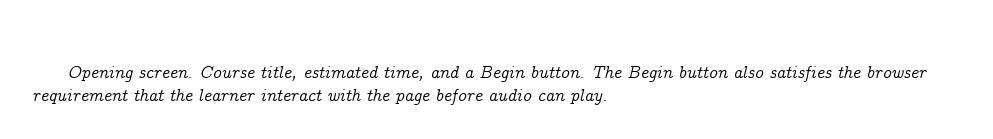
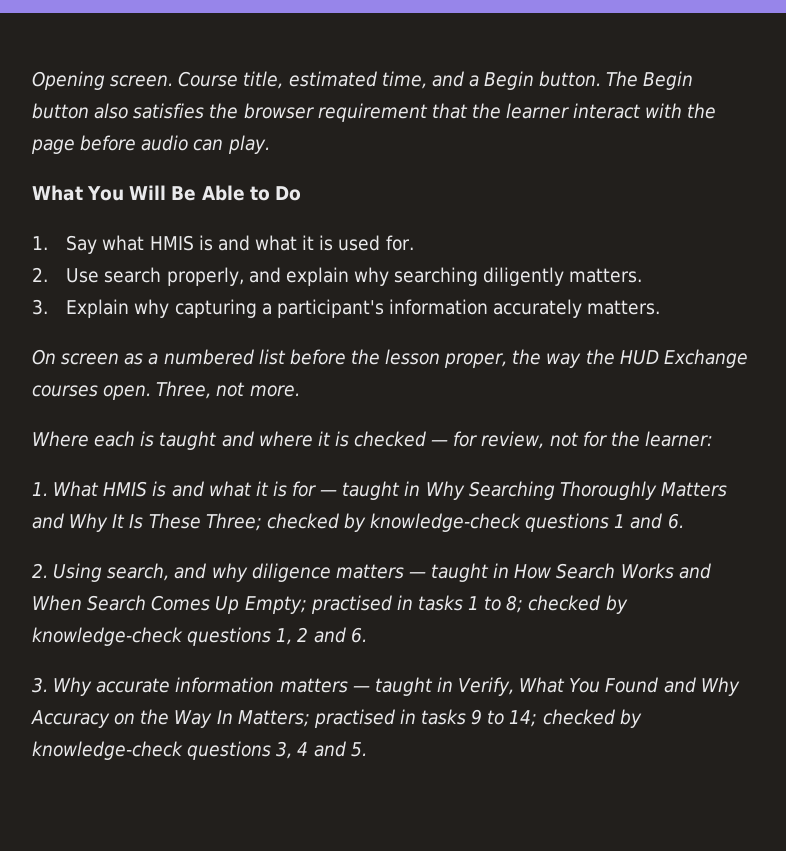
+ What You Will Be Able to Do
+ 1. Say what HMIS is and what it is used for.
+ 2. Use search properly, and explain why searching diligently matters.
+ 3. Explain why capturing a participant's information accurately matters.
+ On screen as a numbered list before the lesson proper, the way the HUD Exchange courses open. Three, not more.
+ Where each is taught and where it is checked — for review, not for the learner:
+ 1. What HMIS is and what it is for — taught in Why Searching Thoroughly Matters and Why It Is These Three; checked by knowledge-check questions 1 and 6.
+ 2. Using search, and why diligence matters — taught in How Search Works and When Search Comes Up Empty; practised in tasks 1 to 8; checked by knowledge-check questions 1, 2 and 6.
+ 3. Why accurate information matters — taught in Verify, What You Found and Why Accuracy on the Way In Matters; practised in tasks 9 to 14; checked by knowledge-check questions 3, 4 and 5.

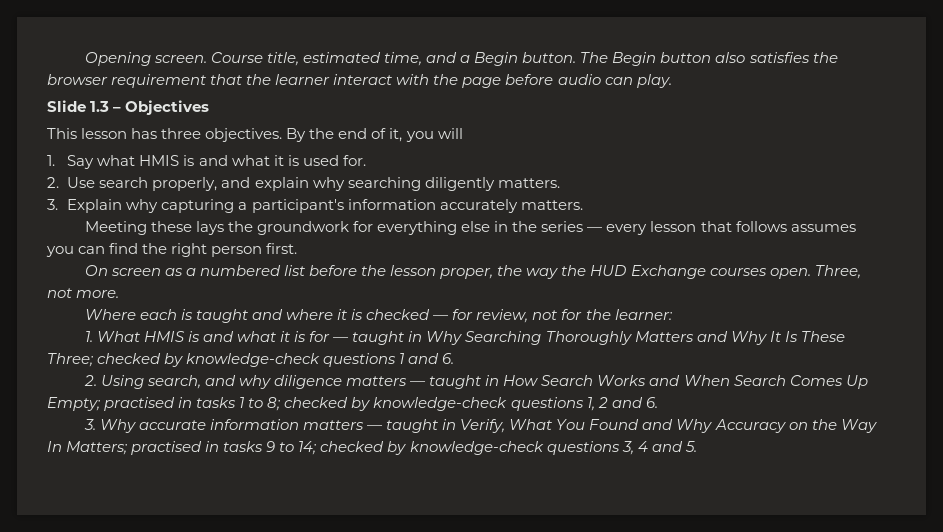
- What You Will Be Able to Do
+ Slide 1.3 – Objectives
+ This lesson has three objectives. By the end of it, you will
+ Meeting these lays the groundwork for everything else in the series — every lesson that follows assumes you can find the right person first.

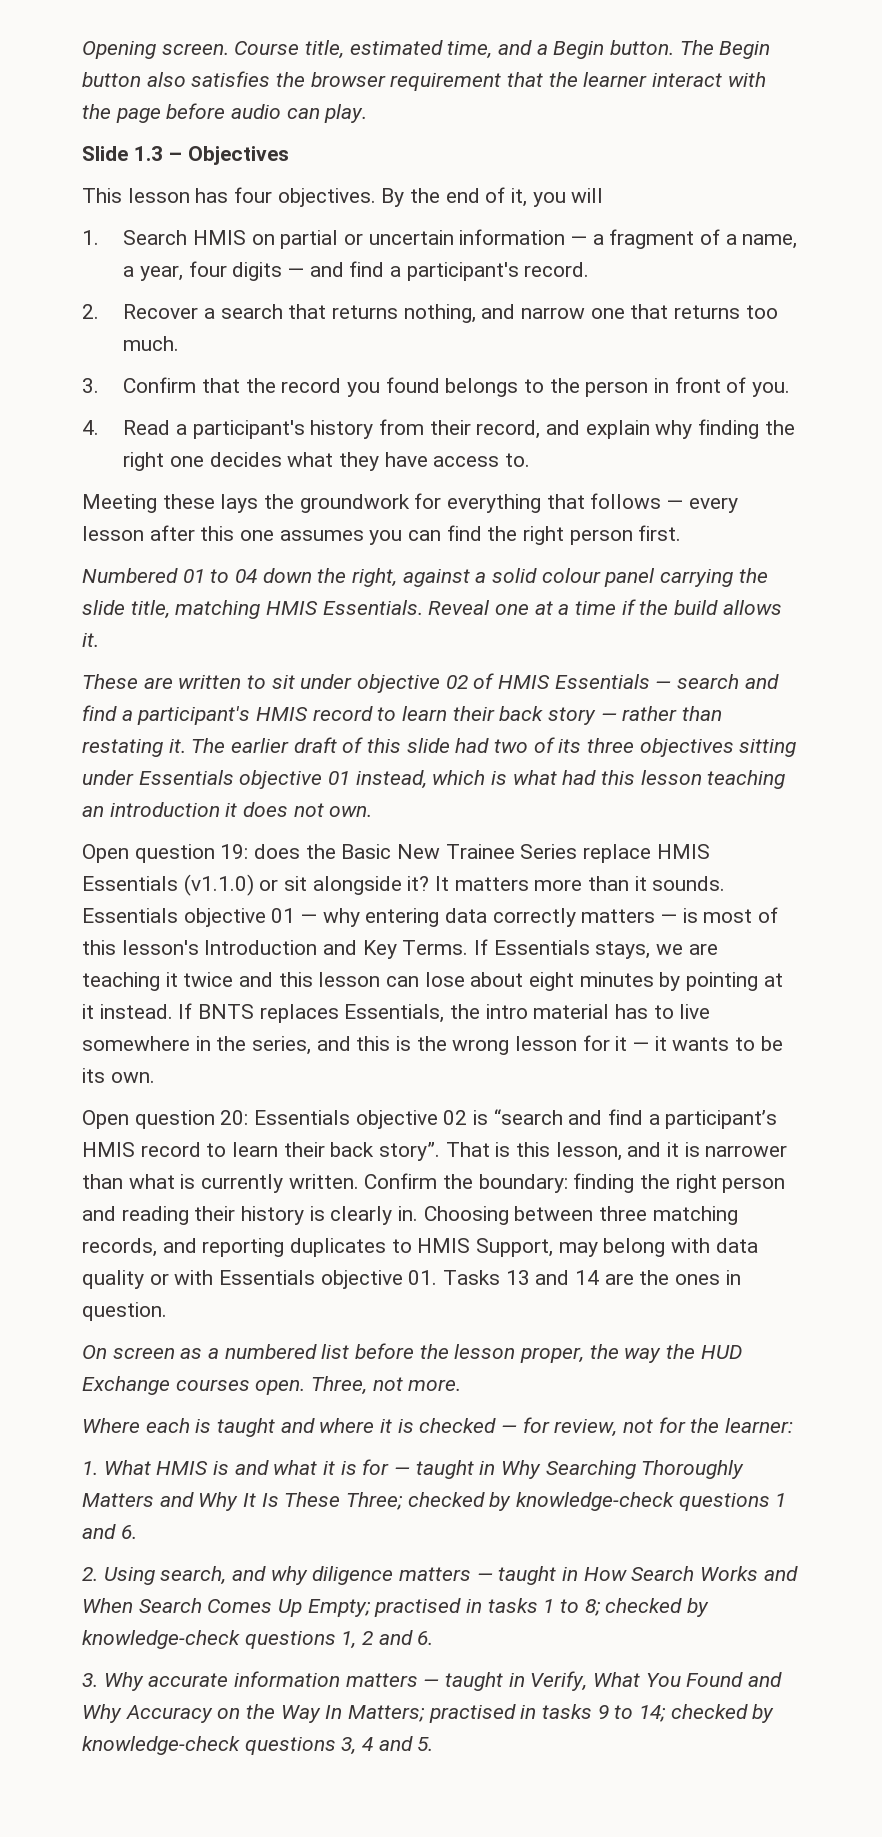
- This lesson has three objectives.
+ This lesson has four objectives.
- 1. Say what HMIS is and what it is used for.
- 2. Use search properly, and explain why searching diligently matters.
- 3. Explain why capturing a participant's information accurately matters.
+ 1. Search HMIS on partial or uncertain information — a fragment of a name, a year, four digits — and find a participant's record.
+ 2. Recover a search that returns nothing, and narrow one that returns too much.
+ 3. Confirm that the record you found belongs to the person in front of you.
+ 4. Read a participant's history from their record, and explain why finding the right one decides what they have access to.
- Meeting these lays the groundwork for everything else in the series — every lesson that follows assumes you can find the right person first.
+ Meeting these lays the groundwork for everything that follows — every lesson after this one assumes you can find the right person first.
+ Numbered 01 to 04 down the right, against a solid colour panel carrying the slide title, matching HMIS Essentials. Reveal one at a time if the build allows it.
+ These are written to sit under objective 02 of HMIS Essentials — search and find a participant's HMIS record to learn their back story — rather than restating it. The earlier draft of this slide had two of its three objectives sitting under Essentials objective 01 instead, which is what had this lesson teaching an introduction it does not own.
+ Open question 19: does the Basic New Trainee Series replace HMIS Essentials (v1.1.0) or sit alongside it? It matters more than it sounds. Essentials objective 01 — why entering data correctly matters — is most of this lesson's Introduction and Key Terms. If Essentials stays, we are teaching it twice and this lesson can lose about eight minutes by pointing at it instead. If BNTS replaces Essentials, the intro material has to live somewhere in the series, and this is the wrong lesson for it — it wants to be its own.
+ Open question 20: Essentials objective 02 is “search and find a participant’s HMIS record to learn their back story”. That is this lesson, and it is narrower than what is currently written. Confirm the boundary: finding the right person and reading their history is clearly in. Choosing between three matching records, and reporting duplicates to HMIS Support, may belong with data quality or with Essentials objective 01. Tasks 13 and 14 are the ones in question.

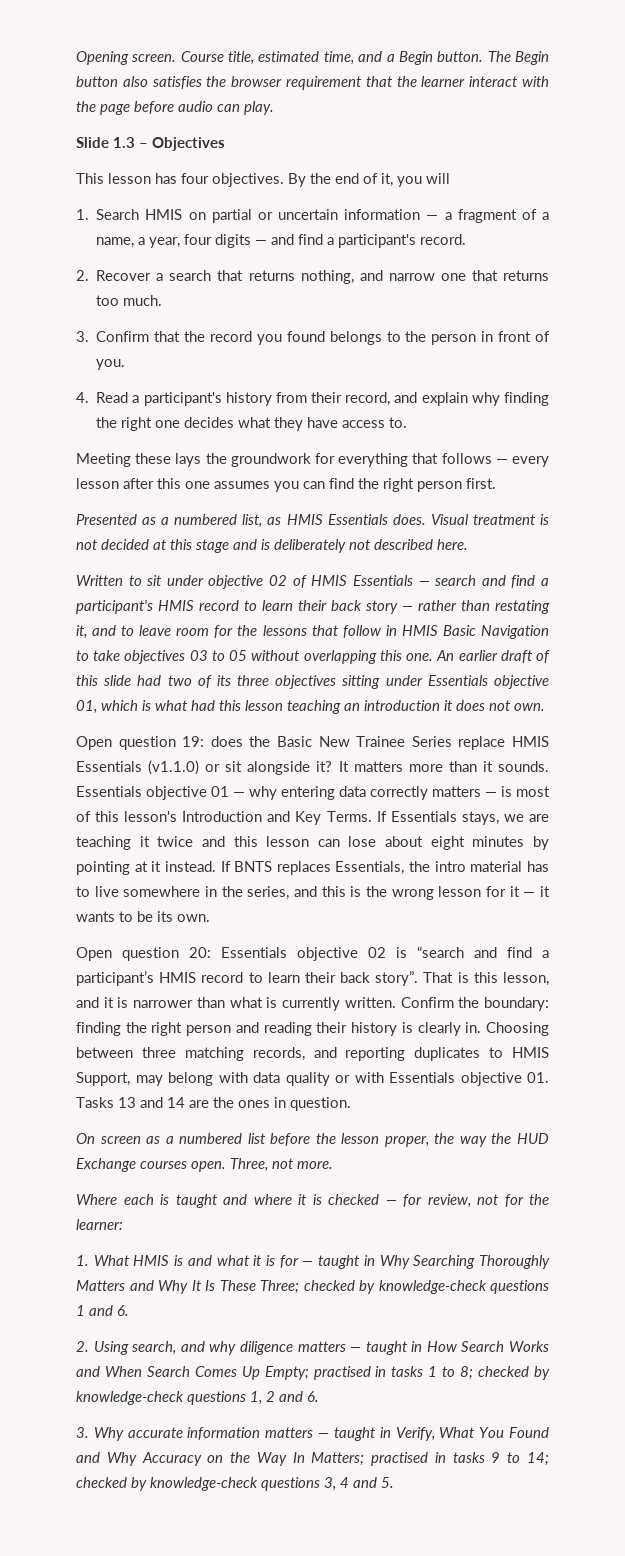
- Numbered 01 to 04 down the right, against a solid colour panel carrying the slide title, matching HMIS Essentials. Reveal one at a time if the build allows it.
- These are written to sit under objective 02 of HMIS Essentials — search and find a participant's HMIS record to learn their back story — rather than restating it. The earlier draft of this slide had two of its three objectives sitting under Essentials objective 01 instead, which is what had this lesson teaching an introduction it does not own.
+ Presented as a numbered list, as HMIS Essentials does. Visual treatment is not decided at this stage and is deliberately not described here.
+ Written to sit under objective 02 of HMIS Essentials — search and find a participant's HMIS record to learn their back story — rather than restating it, and to leave room for the lessons that follow in HMIS Basic Navigation to take objectives 03 to 05 without overlapping this one. An earlier draft of this slide had two of its three objectives sitting under Essentials objective 01, which is what had this lesson teaching an introduction it does not own.

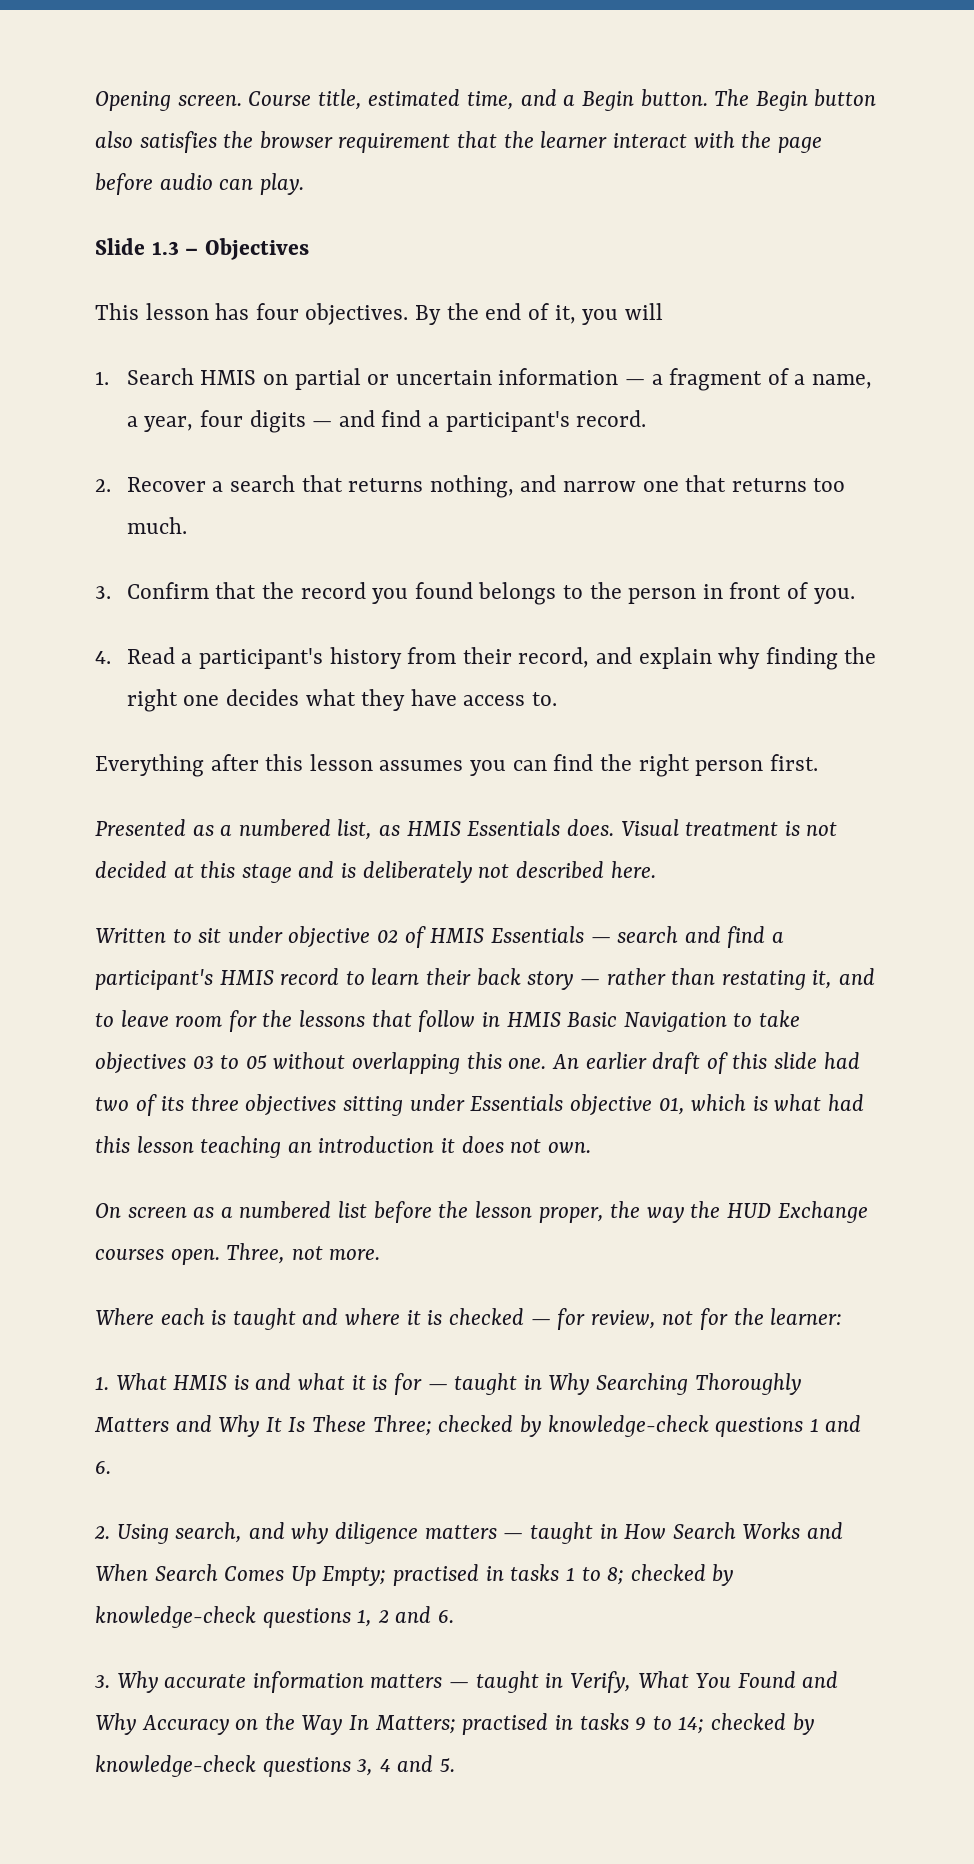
- Meeting these lays the groundwork for everything that follows — every lesson after this one assumes you can find the right person first.
+ Everything after this lesson assumes you can find the right person first.
- Open question 19: does the Basic New Trainee Series replace HMIS Essentials (v1.1.0) or sit alongside it? It matters more than it sounds. Essentials objective 01 — why entering data correctly matters — is most of this lesson's Introduction and Key Terms. If Essentials stays, we are teaching it twice and this lesson can lose about eight minutes by pointing at it instead. If BNTS replaces Essentials, the intro material has to live somewhere in the series, and this is the wrong lesson for it — it wants to be its own.
- Open question 20: Essentials objective 02 is “search and find a participant’s HMIS record to learn their back story”. That is this lesson, and it is narrower than what is currently written. Confirm the boundary: finding the right person and reading their history is clearly in. Choosing between three matching records, and reporting duplicates to HMIS Support, may belong with data quality or with Essentials objective 01. Tasks 13 and 14 are the ones in question.

